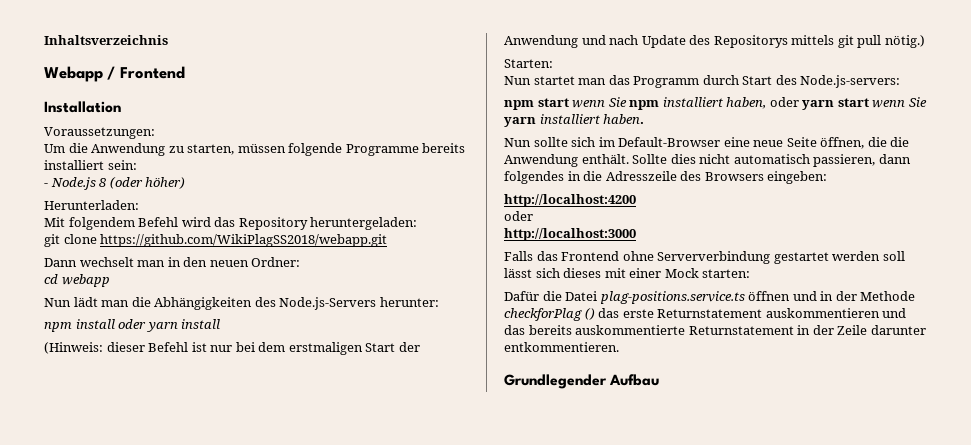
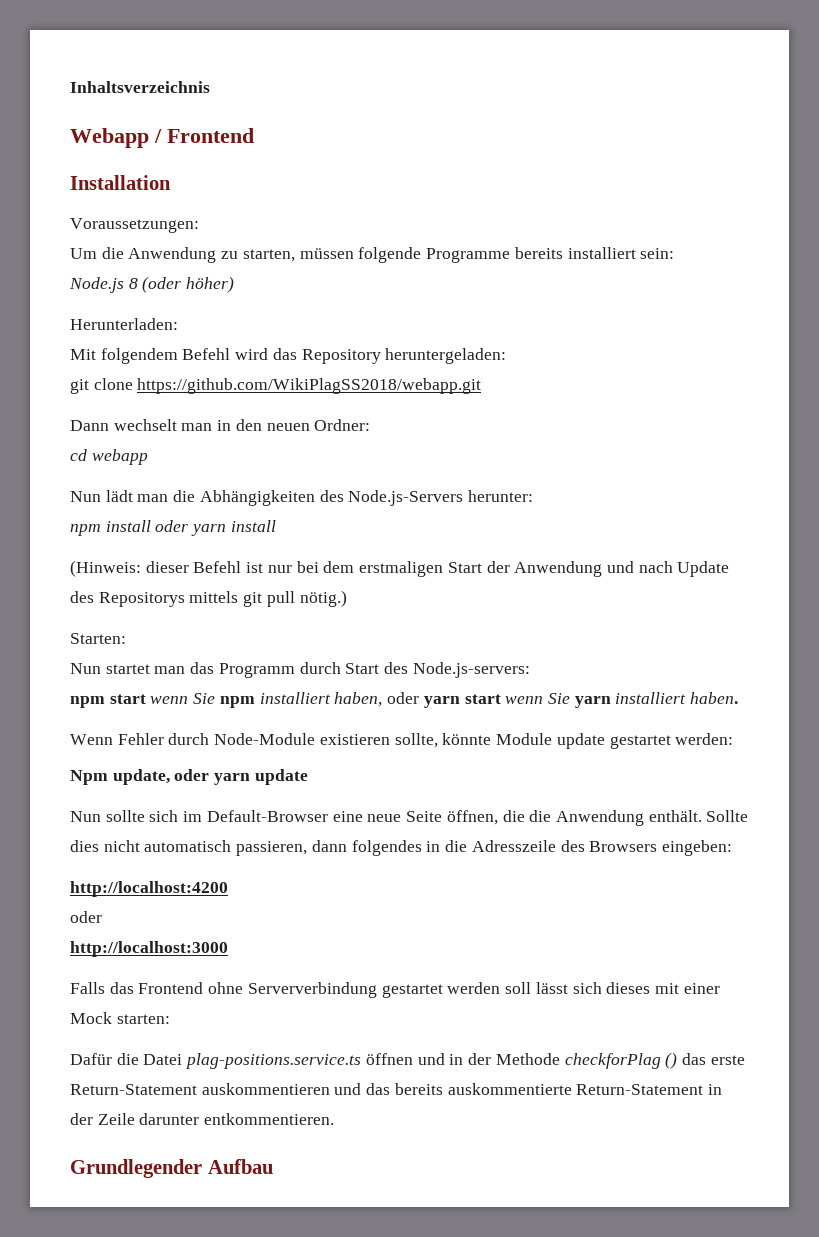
- - Node.js 8 (oder höher)
+ Node.js 8 (oder höher)
+ Wenn Fehler durch Node-Module existieren sollte, könnte Module update gestartet werden:
+ Npm update, oder yarn update
- Dafür die Datei plag-positions.service.ts öffnen und in der Methode checkforPlag () das erste Returnstatement auskommentieren und das bereits auskommentierte Returnstatement in der Zeile darunter entkommentieren.
+ Dafür die Datei plag-positions.service.ts öffnen und in der Methode checkforPlag () das erste Return-Statement auskommentieren und das bereits auskommentierte Return-Statement in der Zeile darunter entkommentieren.

